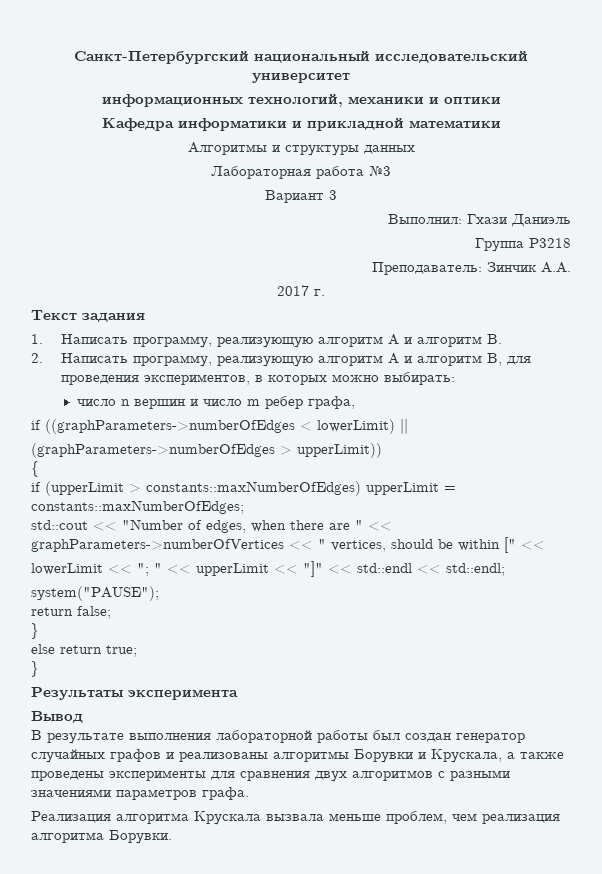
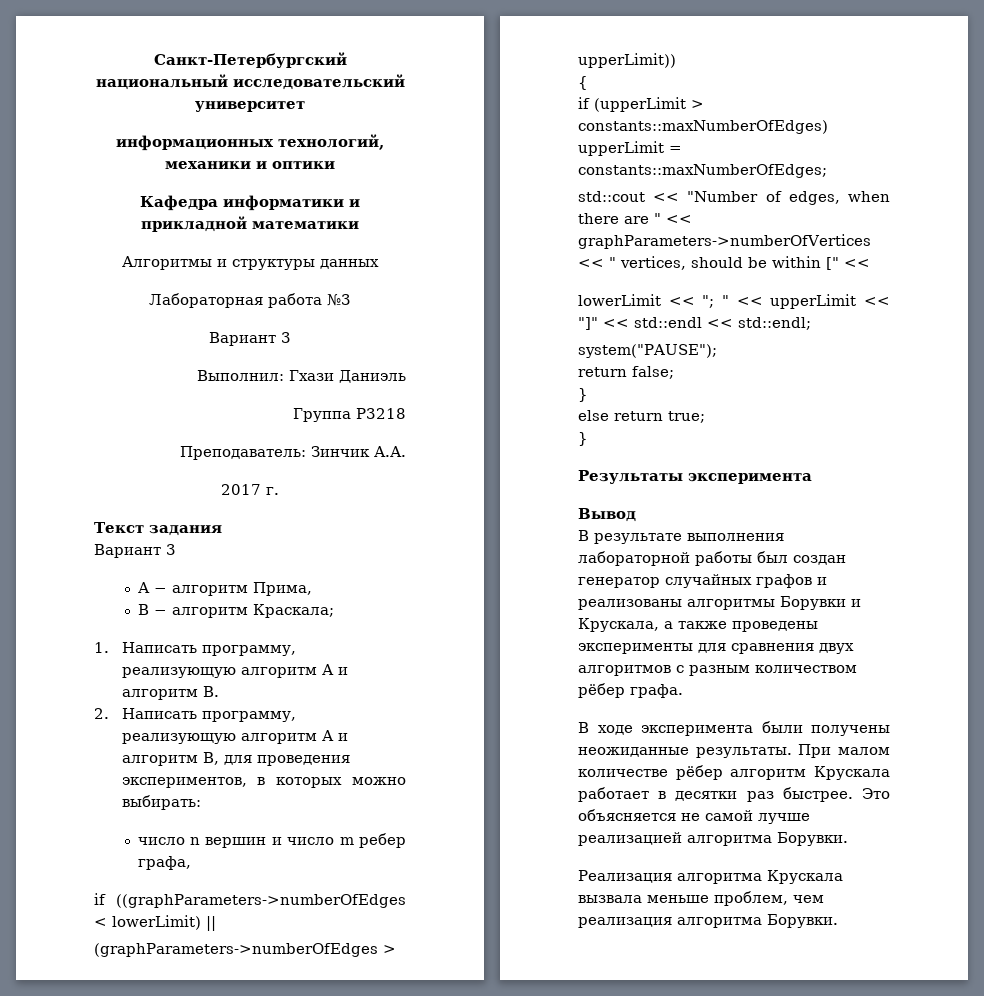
  Текст задания
+ Вариант 3
+ А − алгоритм Прима,
+ В − алгоритм Краскала;
- В результате выполнения лабораторной работы был создан генератор случайных графов и реализованы алгоритмы Борувки и Крускала, а также проведены эксперименты для сравнения двух алгоритмов с разными значениями параметров графа.
+ В результате выполнения лабораторной работы был создан генератор случайных графов и реализованы алгоритмы Борувки и Крускала, а также проведены эксперименты для сравнения двух алгоритмов с разным количеством рёбер графа.
+ В ходе эксперимента были получены неожиданные результаты. При малом количестве рёбер алгоритм Крускала работает в десятки раз быстрее. Это объясняется не самой лучше реализацией алгоритма Борувки.

